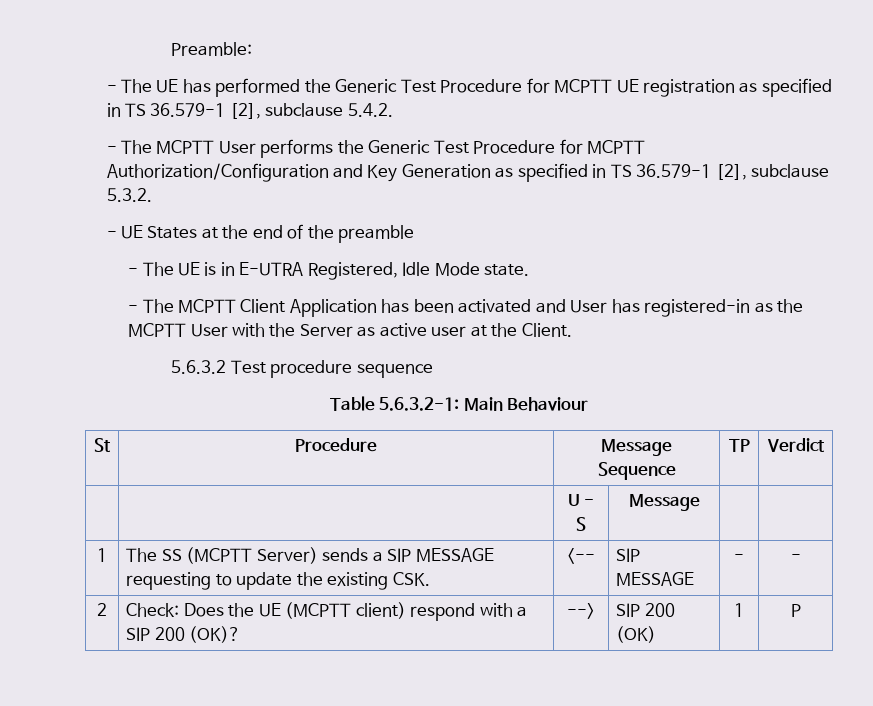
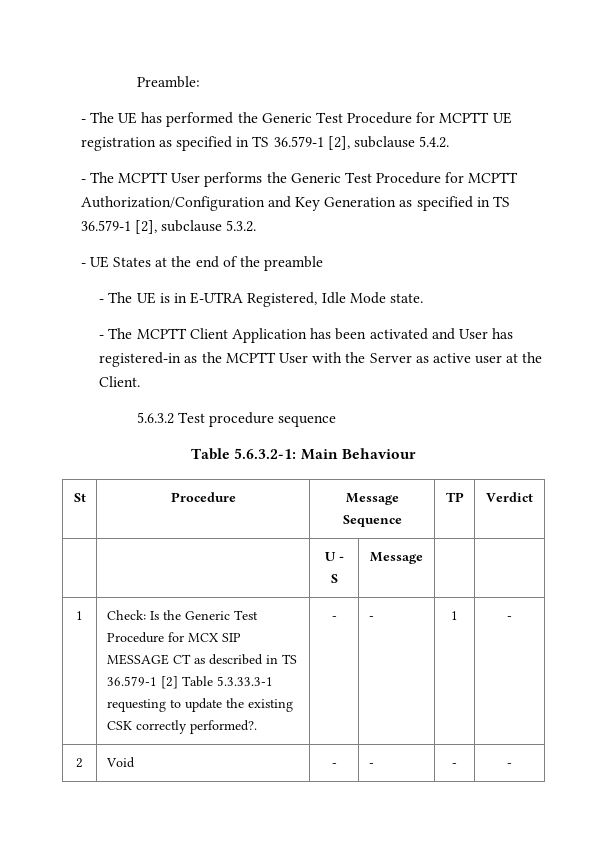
- 1 | The SS (MCPTT Server) sends a SIP MESSAGE requesting to update the existing CSK. | <-- | SIP MESSAGE | - | -
+ 1 | Check: Is the Generic Test Procedure for MCX SIP MESSAGE CT as described in TS 36.579-1 [2] Table 5.3.33.3-1 requesting to update the existing CSK correctly performed?. | - | - | 1 | -
- 2 | Check: Does the UE (MCPTT client) respond with a SIP 200 (OK)? | --> | SIP 200 (OK) | 1 | P
+ 2 | Void | - | - | - | -

